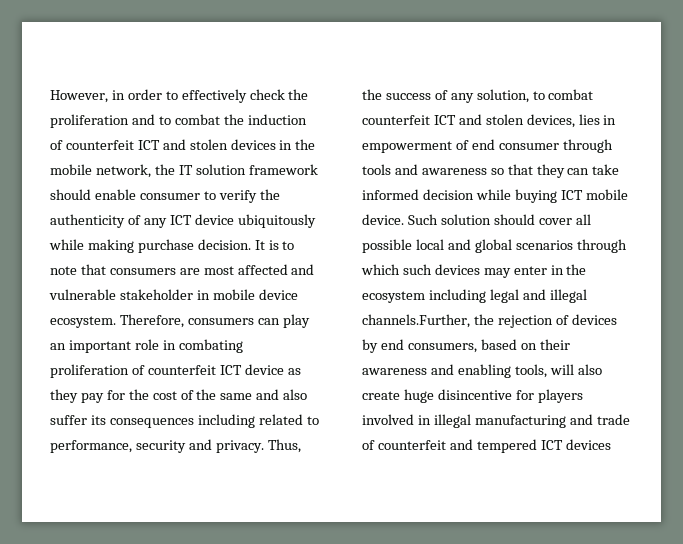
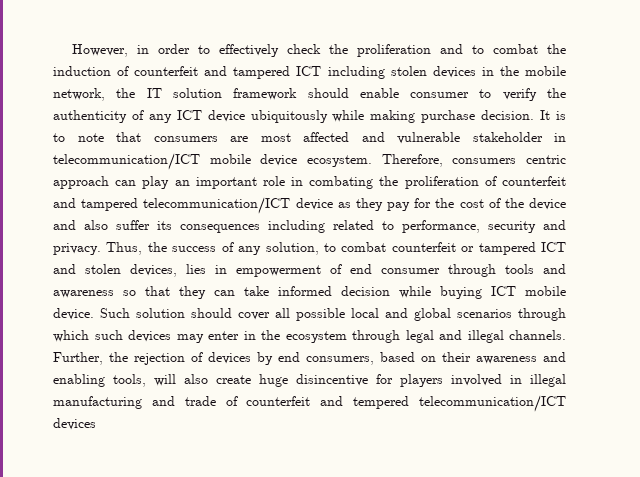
- However, in order to effectively check the proliferation and to combat the induction of counterfeit ICT and stolen devices in the mobile network, the IT solution framework should enable consumer to verify the authenticity of any ICT device ubiquitously while making purchase decision.
+ However, in order to effectively check the proliferation and to combat the induction of counterfeit and tampered ICT including stolen devices in the mobile network, the IT solution framework should enable consumer to verify the authenticity of any ICT device ubiquitously while making purchase decision.
- It is to note that consumers are most affected and vulnerable stakeholder in mobile device ecosystem.
+ It is to note that consumers are most affected and vulnerable stakeholder in telecommunication/ICT mobile device ecosystem.
- Therefore, consumers can play an important role in combating proliferation of counterfeit ICT device as they pay for the cost of the same and also suffer its consequences including related to performance, security and privacy.
+ Therefore, consumers centric approach can play an important role in combating the proliferation of counterfeit and tampered telecommunication/ICT device as they pay for the cost of the device and also suffer its consequences including related to performance, security and privacy.
- Thus, the success of any solution, to combat counterfeit ICT and stolen devices, lies in empowerment of end consumer through tools and awareness so that they can take informed decision while buying ICT mobile device.
+ Thus, the success of any solution, to combat counterfeit or tampered ICT and stolen devices, lies in empowerment of end consumer through tools and awareness so that they can take informed decision while buying ICT mobile device.
- Such solution should cover all possible local and global scenarios through which such devices may enter in the ecosystem including legal and illegal channels.Further, the rejection of devices by end consumers, based on their awareness and enabling tools, will also create huge disincentive for players involved in illegal manufacturing and trade of counterfeit and tempered ICT devices
+ Such solution should cover all possible local and global scenarios through which such devices may enter in the ecosystem through legal and illegal channels. Further, the rejection of devices by end consumers, based on their awareness and enabling tools, will also create huge disincentive for players involved in illegal manufacturing and trade of counterfeit and tempered telecommunication/ICT devices

